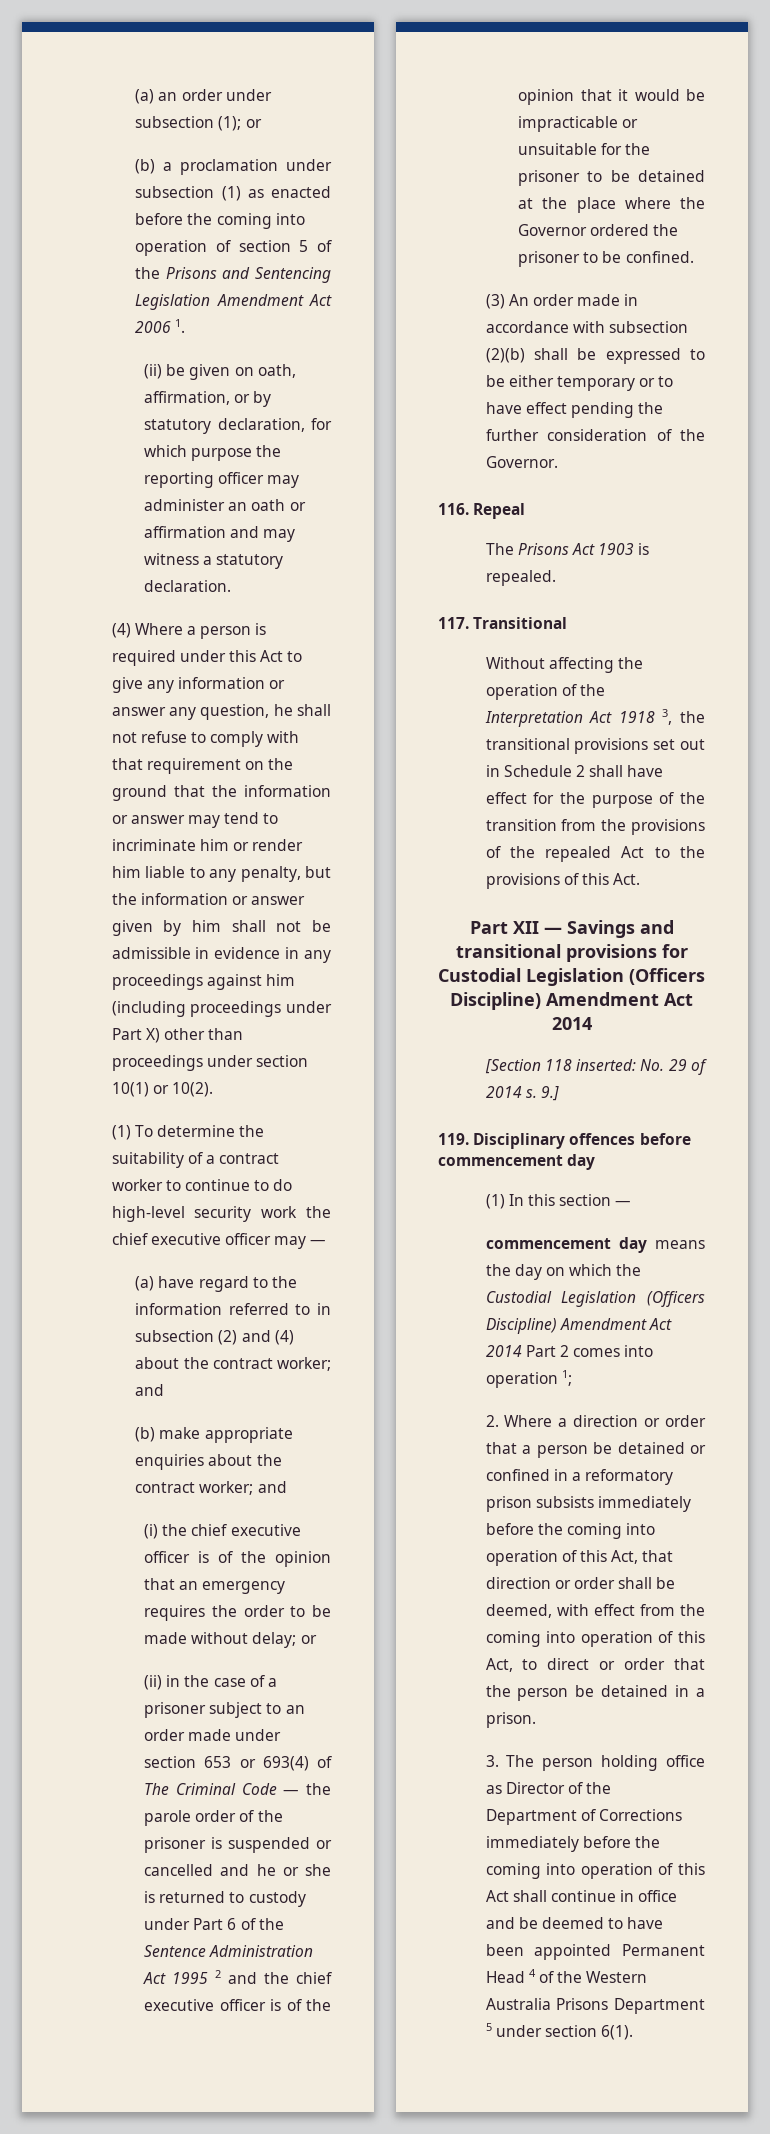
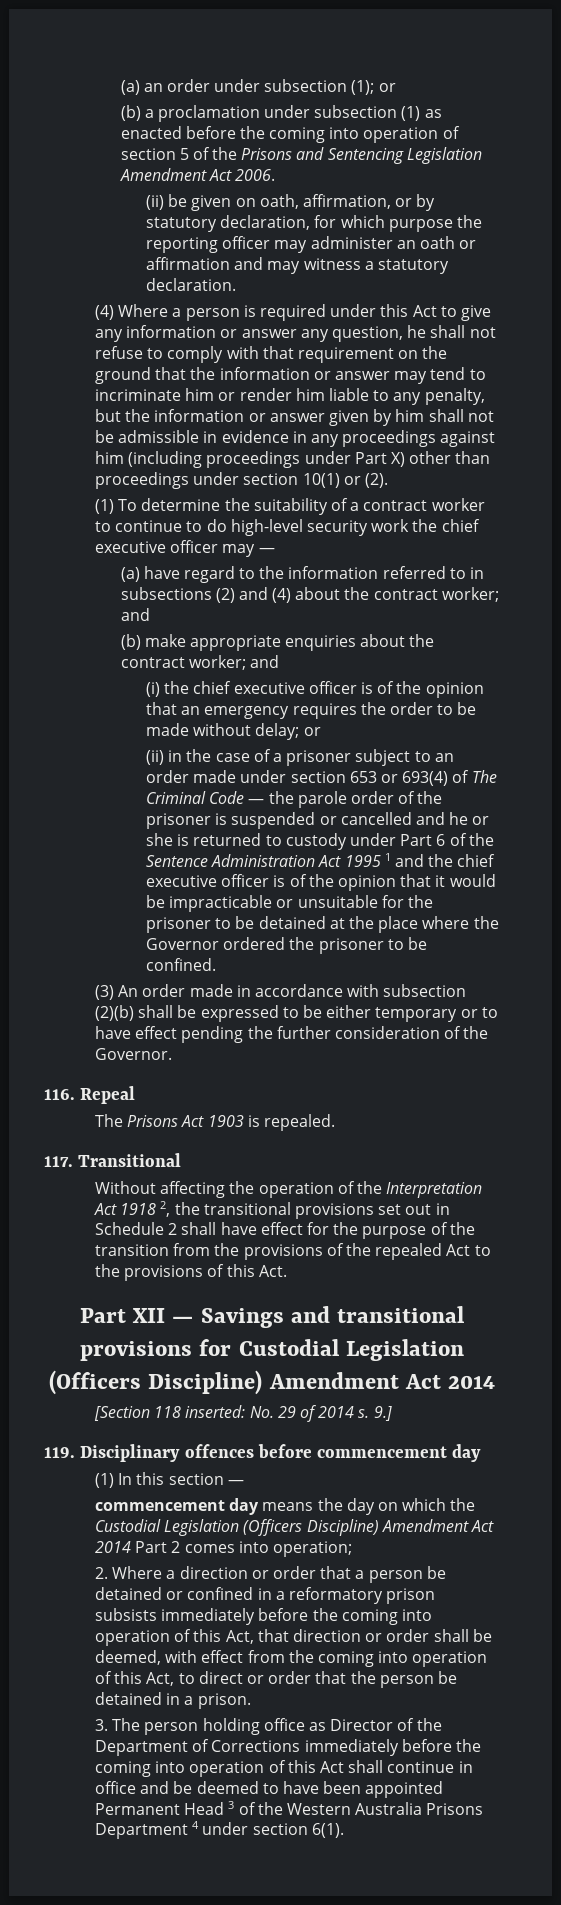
- (b) a proclamation under subsection (1) as enacted before the coming into operation of section 5 of the Prisons and Sentencing Legislation Amendment Act 2006 1.
+ (b) a proclamation under subsection (1) as enacted before the coming into operation of section 5 of the Prisons and Sentencing Legislation Amendment Act 2006.
- (4) Where a person is required under this Act to give any information or answer any question, he shall not refuse to comply with that requirement on the ground that the information or answer may tend to incriminate him or render him liable to any penalty, but the information or answer given by him shall not be admissible in evidence in any proceedings against him (including proceedings under Part X) other than proceedings under section 10(1) or 10(2).
+ (4) Where a person is required under this Act to give any information or answer any question, he shall not refuse to comply with that requirement on the ground that the information or answer may tend to incriminate him or render him liable to any penalty, but the information or answer given by him shall not be admissible in evidence in any proceedings against him (including proceedings under Part X) other than proceedings under section 10(1) or (2).
- (a) have regard to the information referred to in subsection (2) and (4) about the contract worker; and
+ (a) have regard to the information referred to in subsections (2) and (4) about the contract worker; and
- (ii) in the case of a prisoner subject to an order made under section 653 or 693(4) of The Criminal Code — the parole order of the prisoner is suspended or cancelled and he or she is returned to custody under Part 6 of the Sentence Administration Act 1995 2 and the chief executive officer is of the opinion that it would be impracticable or unsuitable for the prisoner to be detained at the place where the Governor ordered the prisoner to be confined.
+ (ii) in the case of a prisoner subject to an order made under section 653 or 693(4) of The Criminal Code — the parole order of the prisoner is suspended or cancelled and he or she is returned to custody under Part 6 of the Sentence Administration Act 1995 1 and the chief executive officer is of the opinion that it would be impracticable or unsuitable for the prisoner to be detained at the place where the Governor ordered the prisoner to be confined.
- Without affecting the operation of the Interpretation Act 1918 3, the transitional provisions set out in Schedule 2 shall have effect for the purpose of the transition from the provisions of the repealed Act to the provisions of this Act.
+ Without affecting the operation of the Interpretation Act 1918 2, the transitional provisions set out in Schedule 2 shall have effect for the purpose of the transition from the provisions of the repealed Act to the provisions of this Act.
- commencement day means the day on which the Custodial Legislation (Officers Discipline) Amendment Act 2014 Part 2 comes into operation 1;
+ commencement day means the day on which the Custodial Legislation (Officers Discipline) Amendment Act 2014 Part 2 comes into operation;
- 3. The person holding office as Director of the Department of Corrections immediately before the coming into operation of this Act shall continue in office and be deemed to have been appointed Permanent Head 4 of the Western Australia Prisons Department 5 under section 6(1).
+ 3. The person holding office as Director of the Department of Corrections immediately before the coming into operation of this Act shall continue in office and be deemed to have been appointed Permanent Head 3 of the Western Australia Prisons Department 4 under section 6(1).

